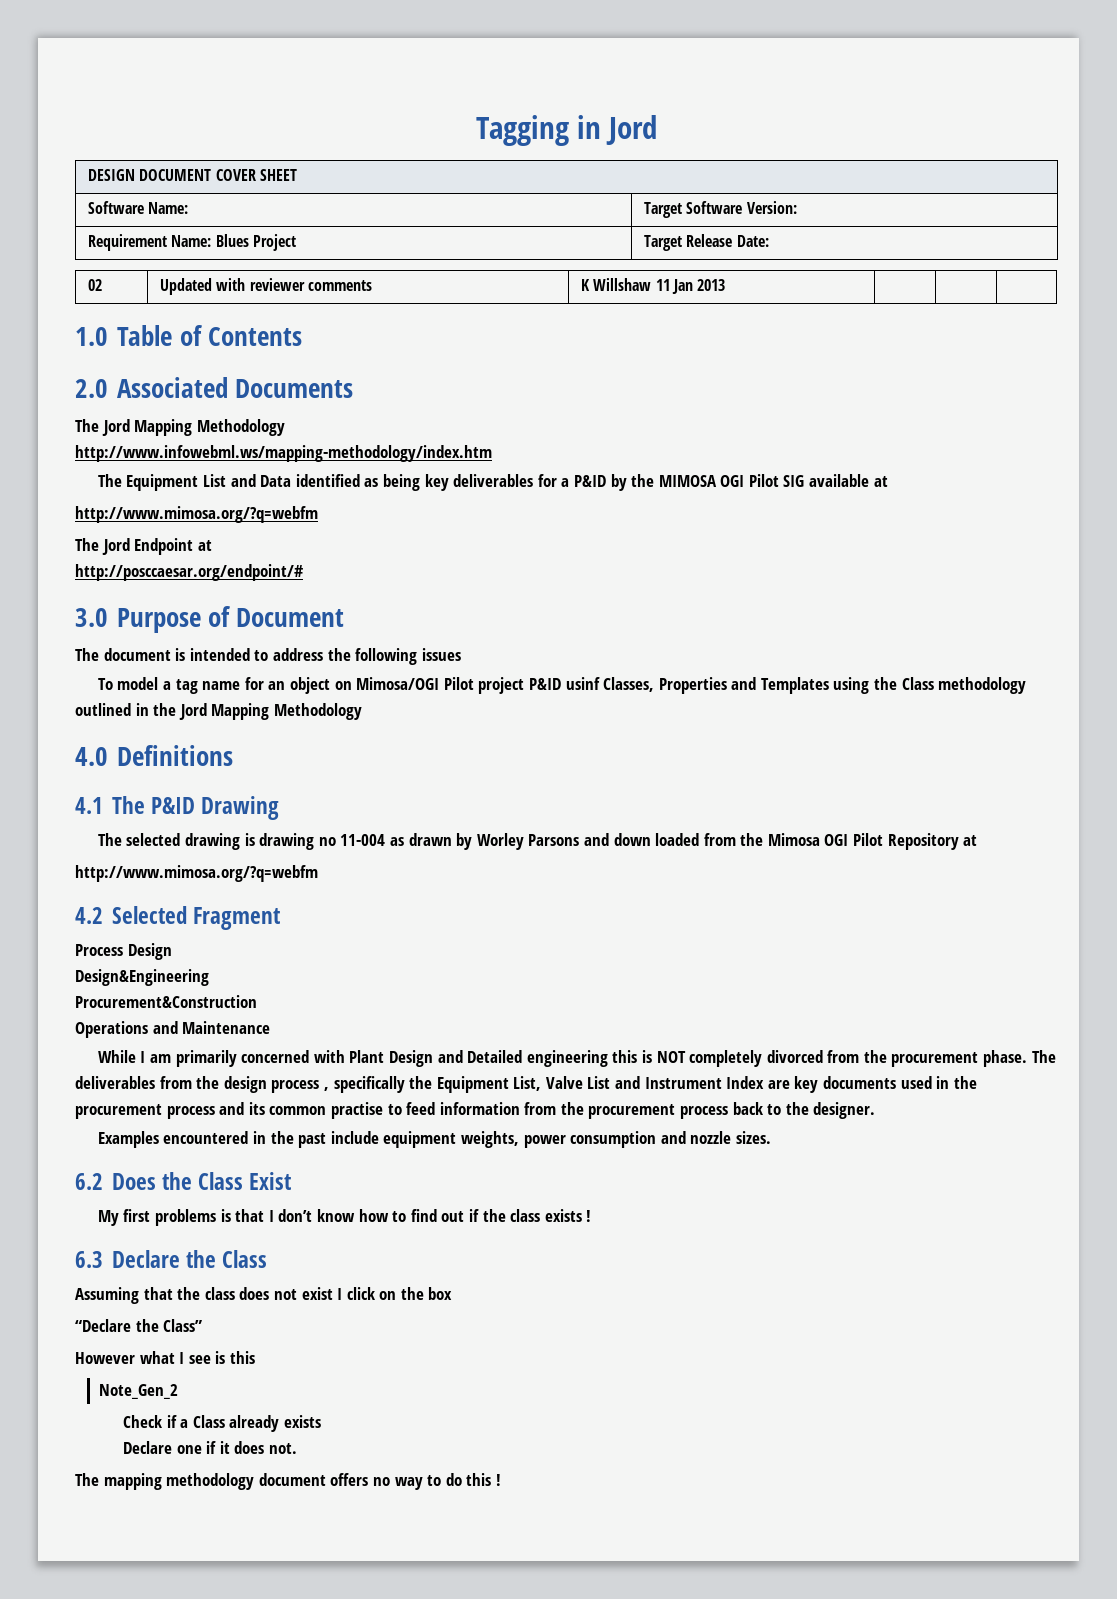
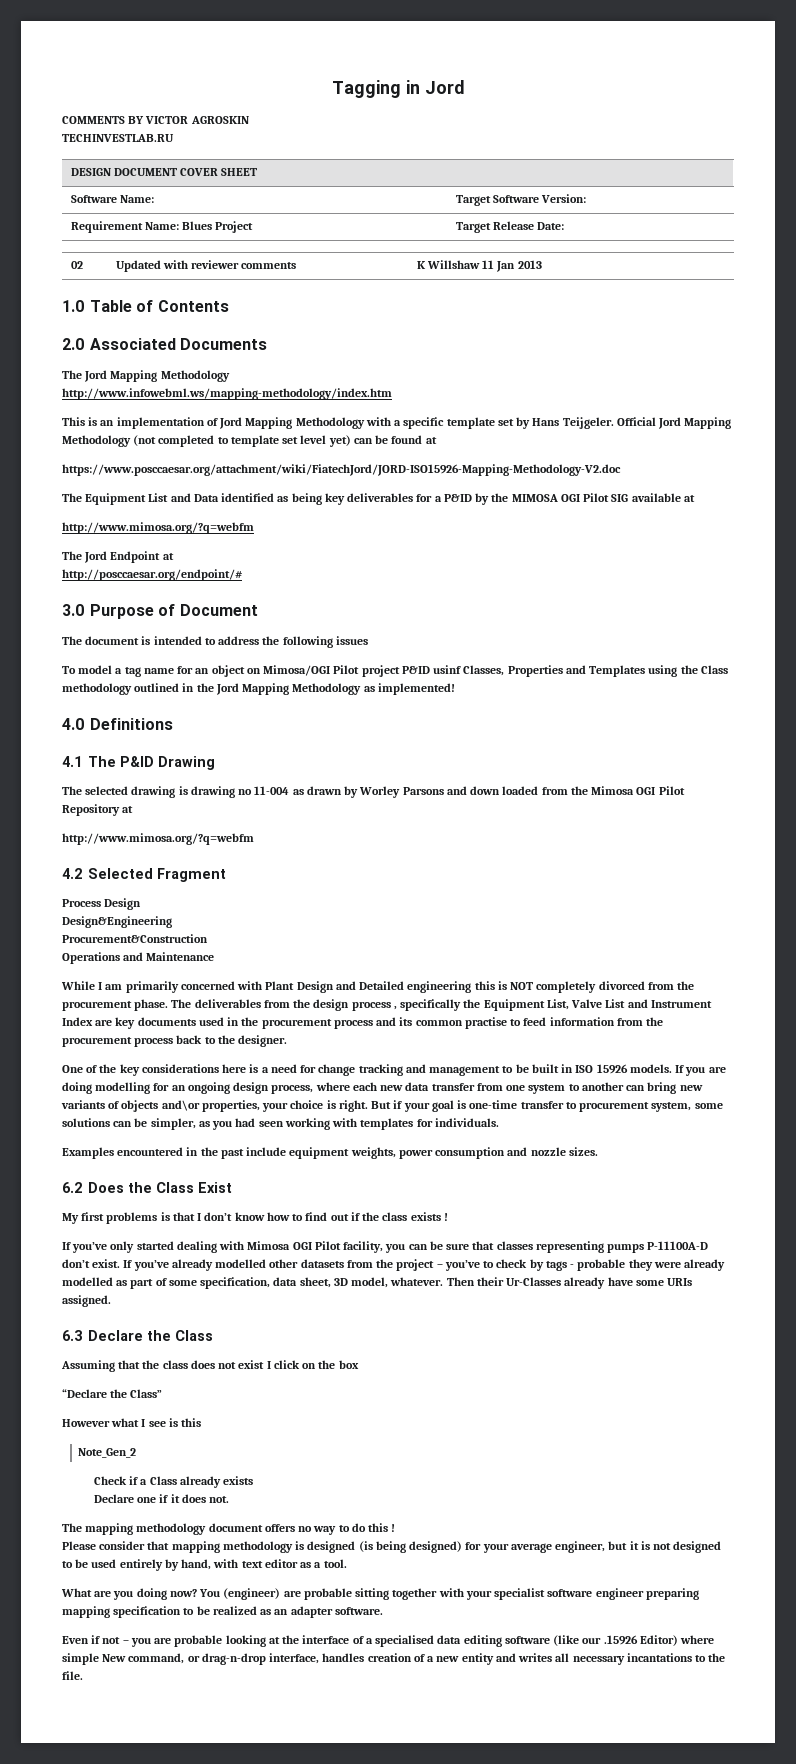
+ COMMENTS BY VICTOR AGROSKIN
+ TECHINVESTLAB.RU
+ This is an implementation of Jord Mapping Methodology with a specific template set by Hans Teijgeler. Official Jord Mapping Methodology (not completed to template set level yet) can be found at
+ https://www.posccaesar.org/attachment/wiki/FiatechJord/JORD-ISO15926-Mapping-Methodology-V2.doc
- To model a tag name for an object on Mimosa/OGI Pilot project P&ID usinf Classes, Properties and Templates using the Class methodology outlined in the Jord Mapping Methodology
+ To model a tag name for an object on Mimosa/OGI Pilot project P&ID usinf Classes, Properties and Templates using the Class methodology outlined in the Jord Mapping Methodology as implemented!
+ One of the key considerations here is a need for change tracking and management to be built in ISO 15926 models. If you are doing modelling for an ongoing design process, where each new data transfer from one system to another can bring new variants of objects and\or properties, your choice is right. But if your goal is one-time transfer to procurement system, some solutions can be simpler, as you had seen working with templates for individuals.
+ If you’ve only started dealing with Mimosa OGI Pilot facility, you can be sure that classes representing pumps P-11100A-D don’t exist. If you’ve already modelled other datasets from the project – you’ve to check by tags - probable they were already modelled as part of some specification, data sheet, 3D model, whatever. Then their Ur-Classes already have some URIs assigned.
+ Please consider that mapping methodology is designed (is being designed) for your average engineer, but it is not designed to be used entirely by hand, with text editor as a tool.
+ What are you doing now? You (engineer) are probable sitting together with your specialist software engineer preparing mapping specification to be realized as an adapter software.
+ Even if not – you are probable looking at the interface of a specialised data editing software (like our .15926 Editor) where simple New command, or drag-n-drop interface, handles creation of a new entity and writes all necessary incantations to the file.

